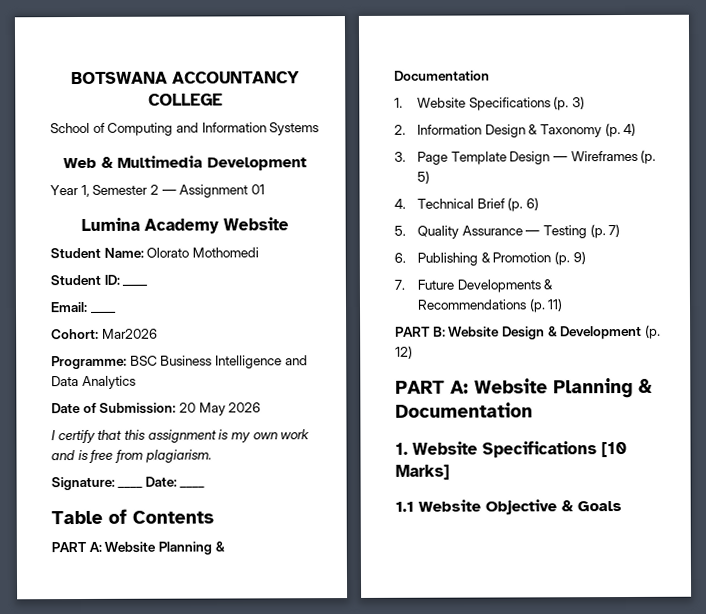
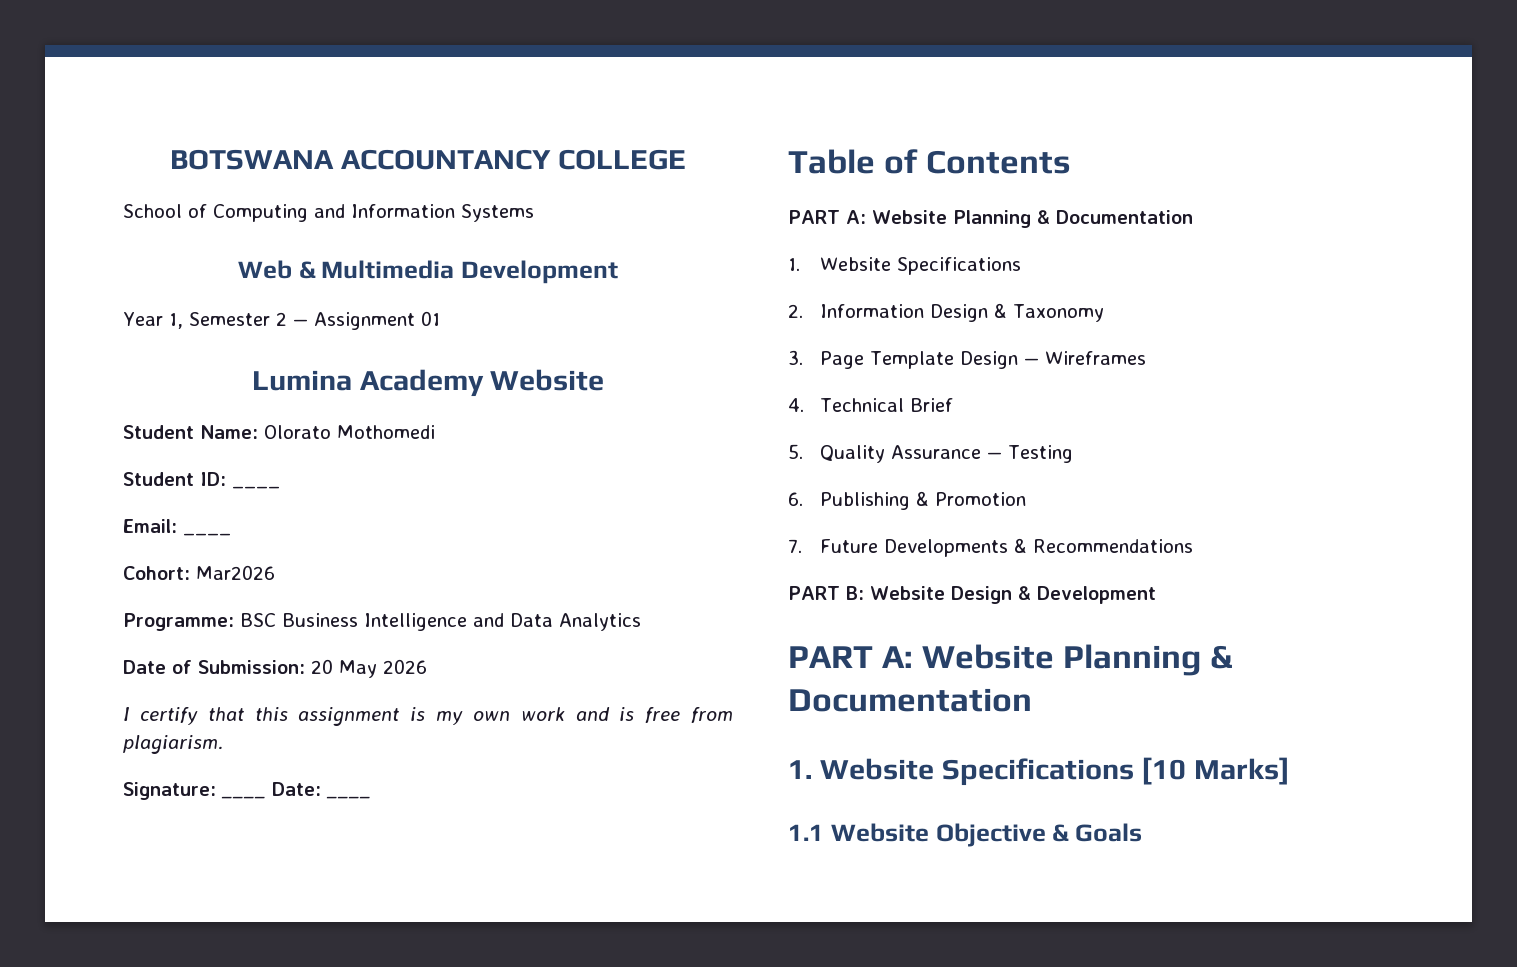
  Table of Contents
  PART A: Website Planning & Documentation
- 1. Website Specifications (p. 3)
+ 1. Website Specifications
- 2. Information Design & Taxonomy (p. 4)
+ 2. Information Design & Taxonomy
- 3. Page Template Design — Wireframes (p. 5)
+ 3. Page Template Design — Wireframes
- 4. Technical Brief (p. 6)
+ 4. Technical Brief
- 5. Quality Assurance — Testing (p. 7)
+ 5. Quality Assurance — Testing
- 6. Publishing & Promotion (p. 9)
+ 6. Publishing & Promotion
- 7. Future Developments & Recommendations (p. 11)
+ 7. Future Developments & Recommendations
- PART B: Website Design & Development (p. 12)
+ PART B: Website Design & Development

